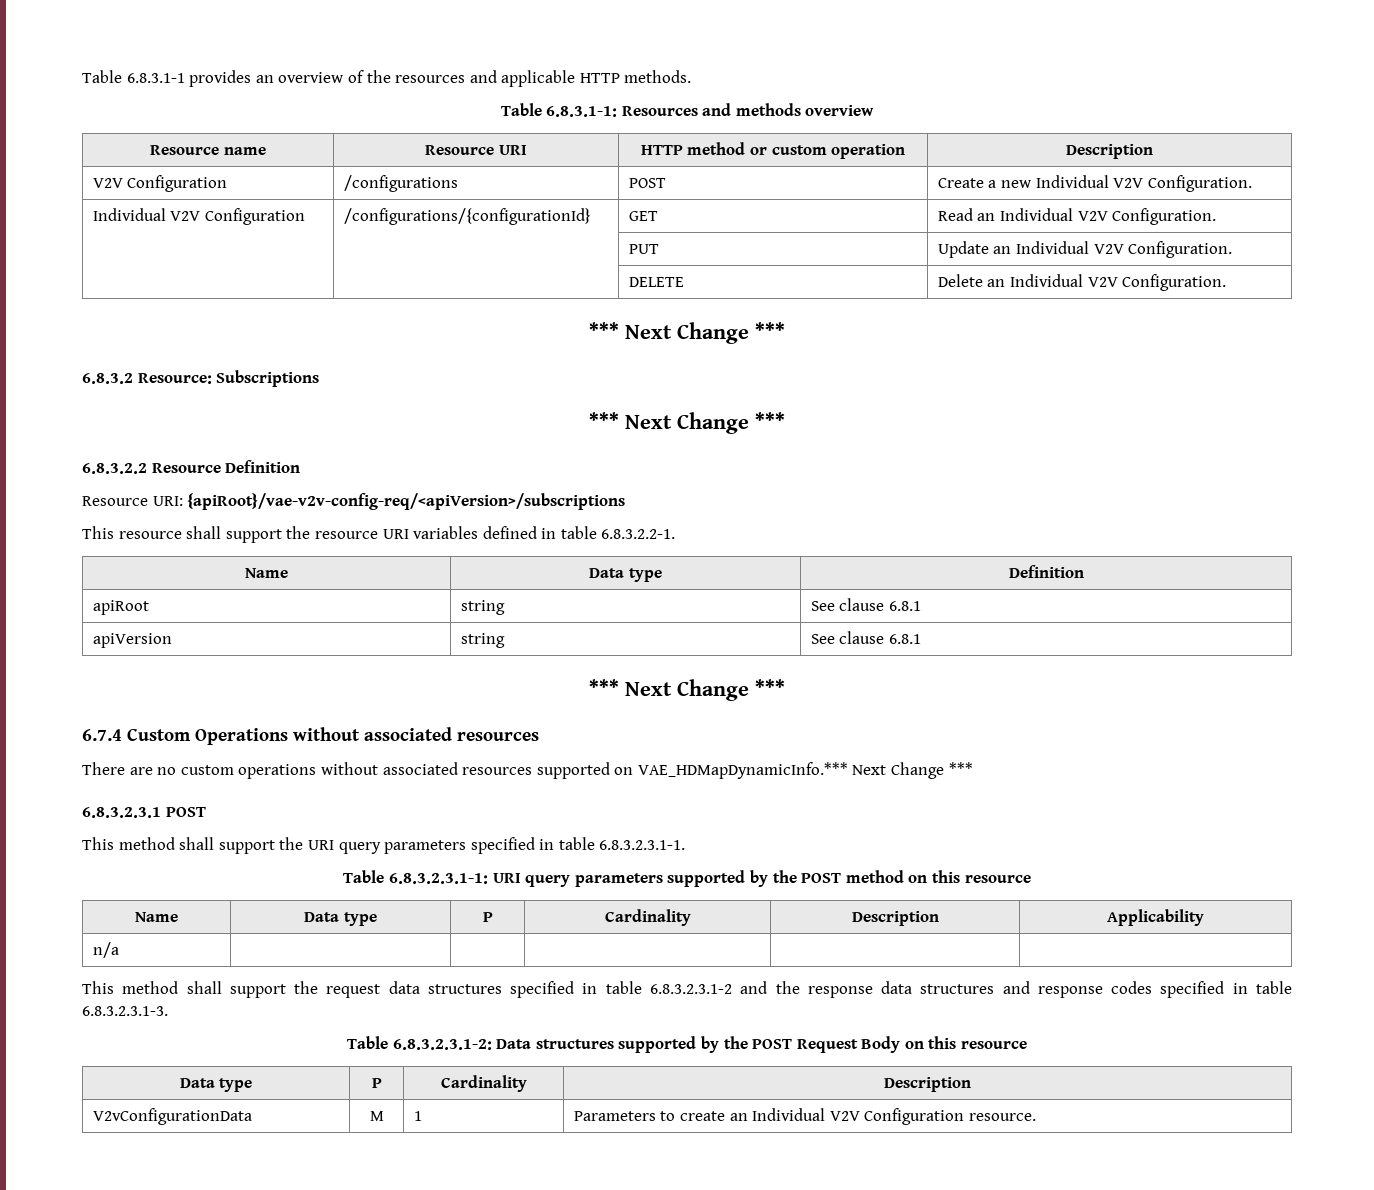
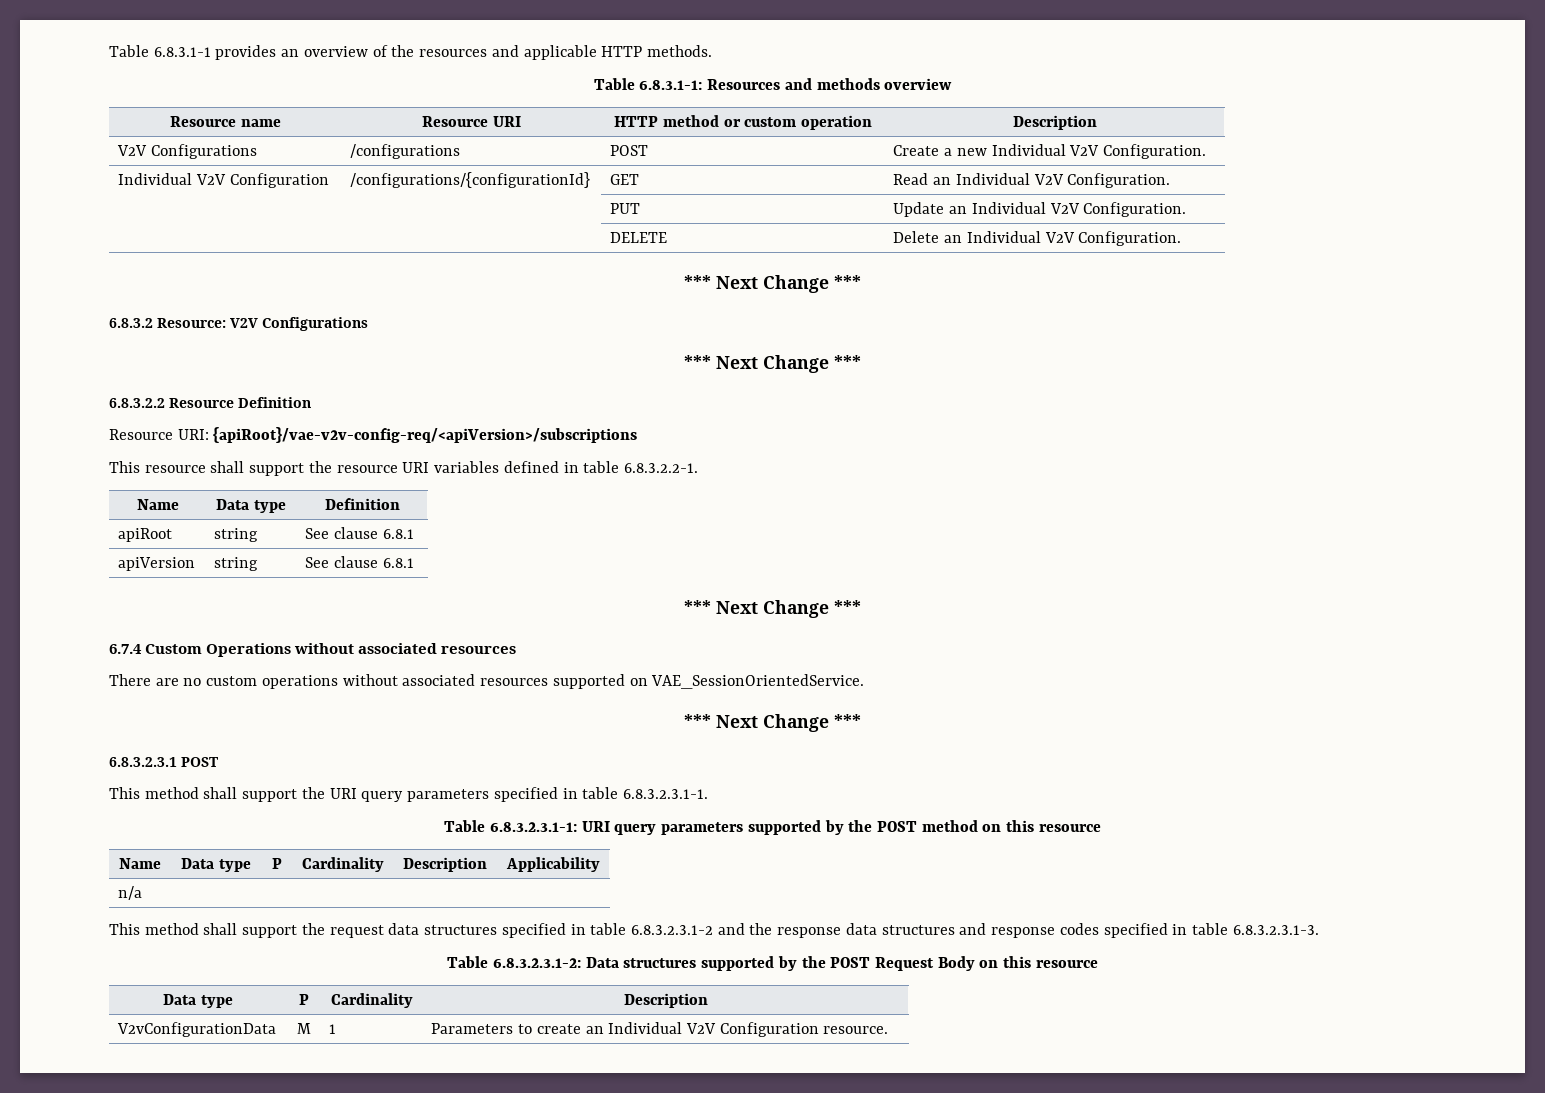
- V2V Configuration | /configurations | POST | Create a new Individual V2V Configuration.
+ V2V Configurations | /configurations | POST | Create a new Individual V2V Configuration.
- 6.8.3.2 Resource: Subscriptions
+ 6.8.3.2 Resource: V2V Configurations
- There are no custom operations without associated resources supported on VAE_HDMapDynamicInfo.*** Next Change ***
+ There are no custom operations without associated resources supported on VAE_SessionOrientedService.
+ *** Next Change ***

